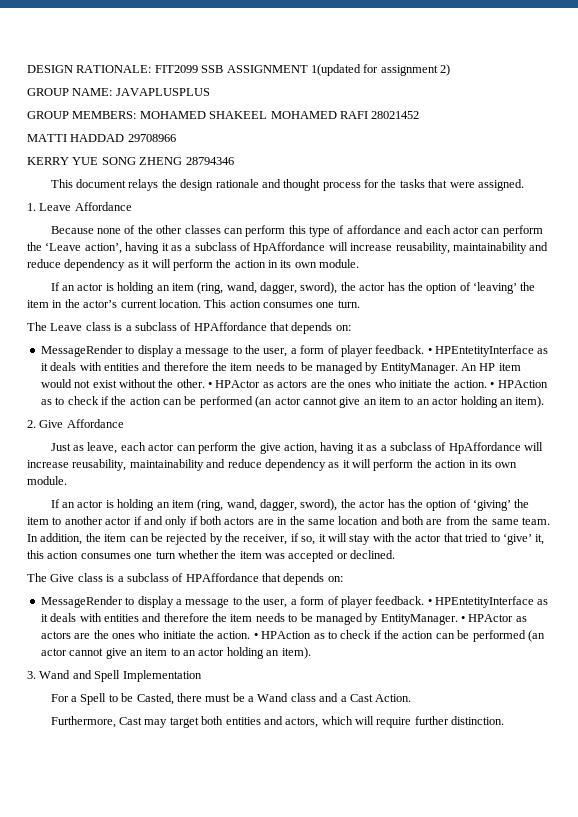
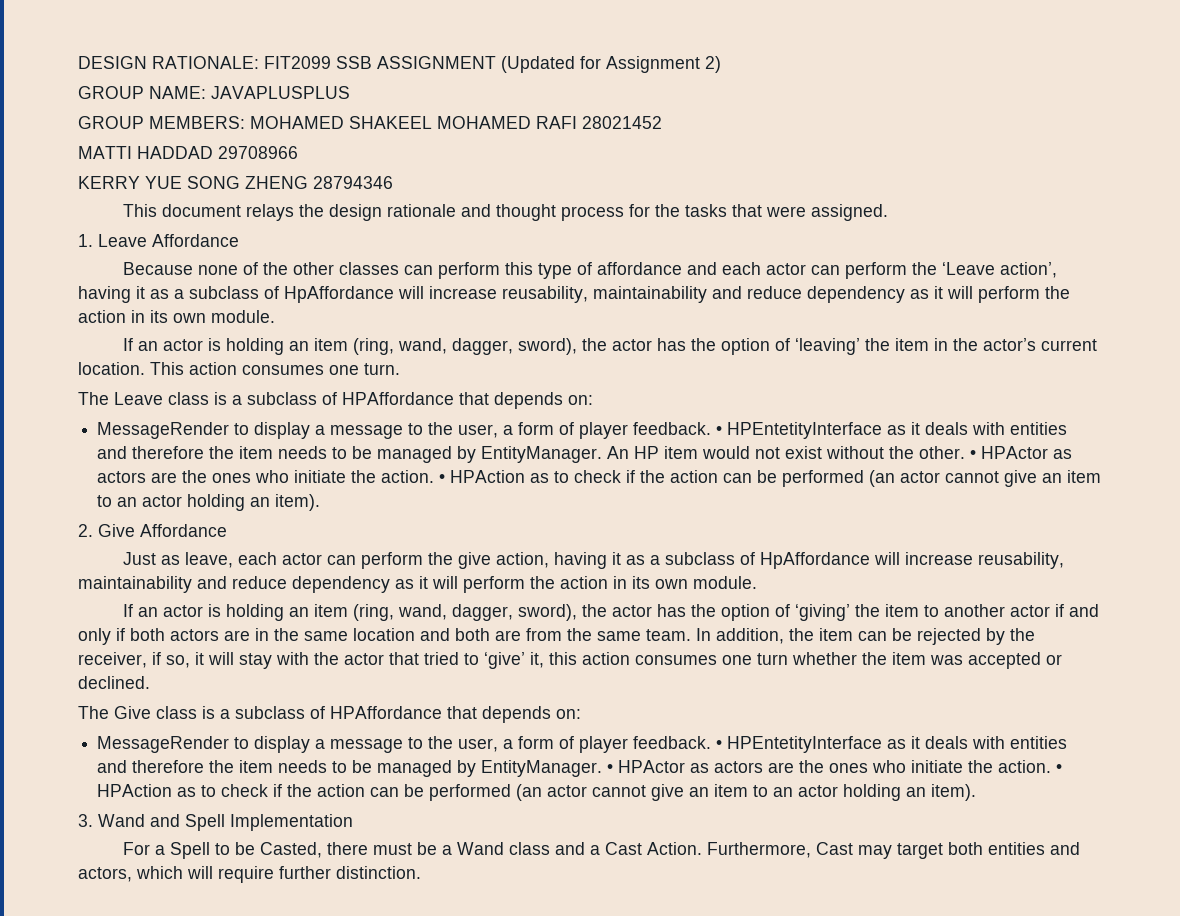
- DESIGN RATIONALE: FIT2099 SSB ASSIGNMENT 1(updated for assignment 2)
+ DESIGN RATIONALE: FIT2099 SSB ASSIGNMENT (Updated for Assignment 2)
- For a Spell to be Casted, there must be a Wand class and a Cast Action.
- Furthermore, Cast may target both entities and actors, which will require further distinction.
+ For a Spell to be Casted, there must be a Wand class and a Cast Action. Furthermore, Cast may target both entities and actors, which will require further distinction.

